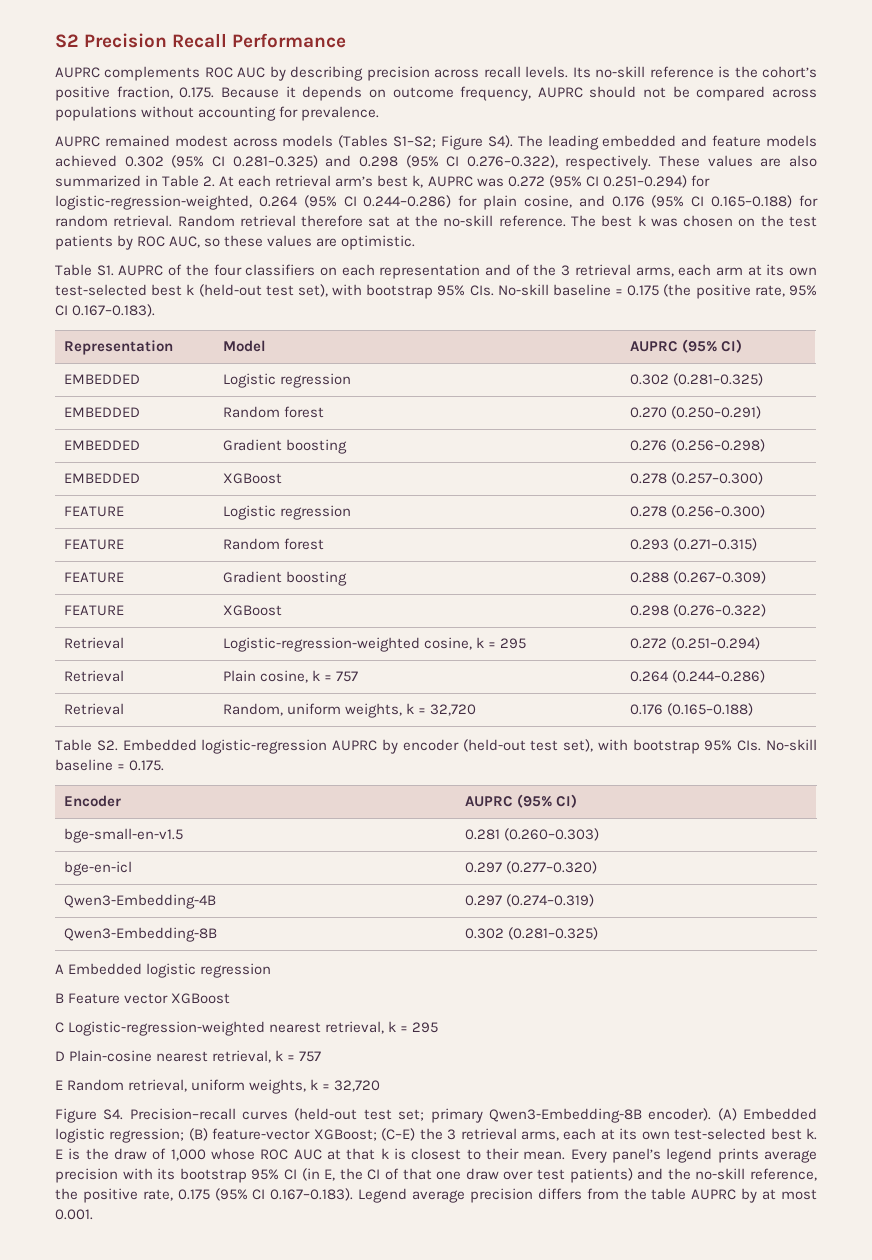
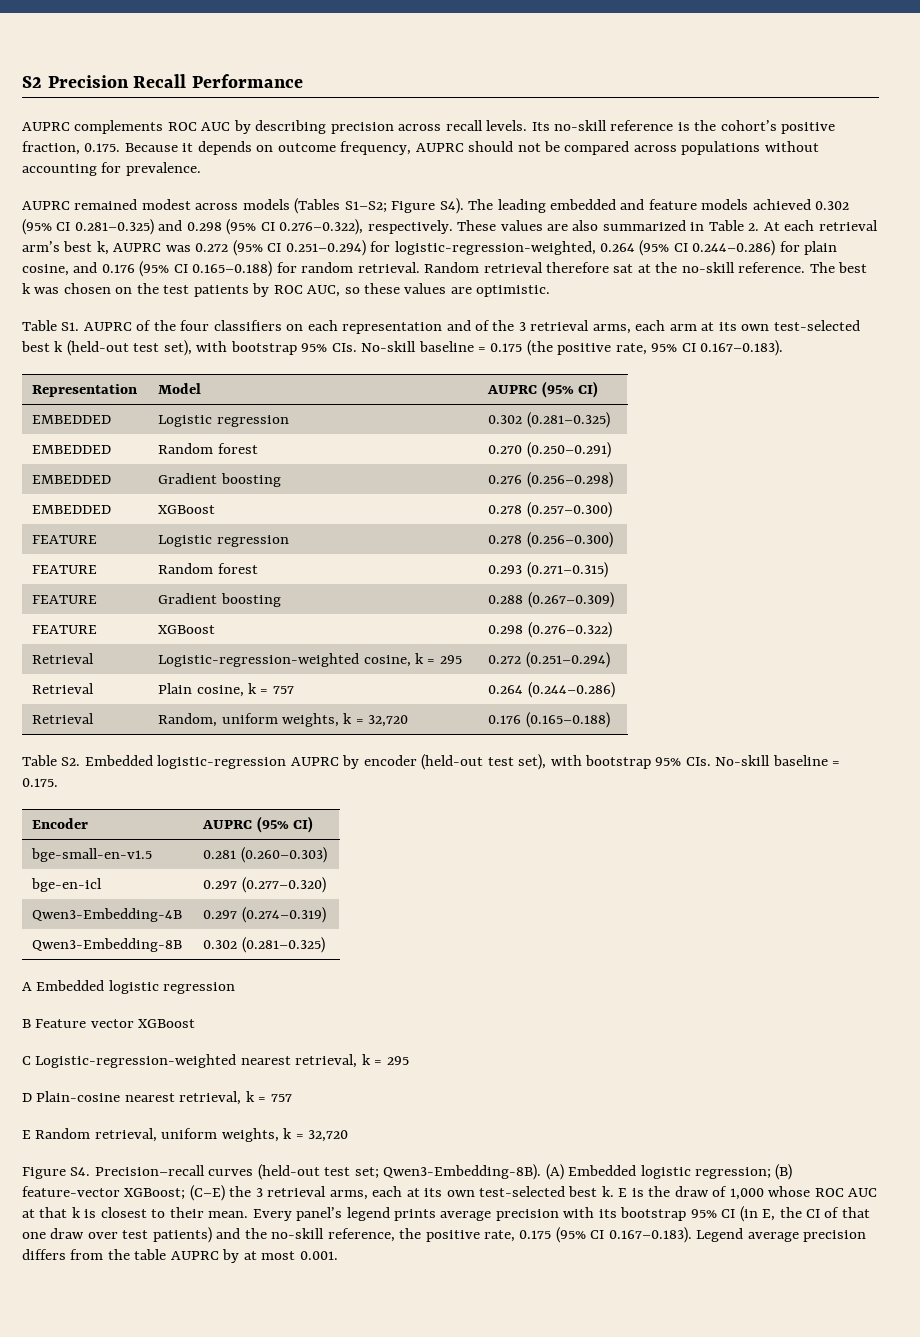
- Figure S4. Precision–recall curves (held-out test set; primary Qwen3-Embedding-8B encoder).
+ Figure S4. Precision–recall curves (held-out test set; Qwen3-Embedding-8B).

